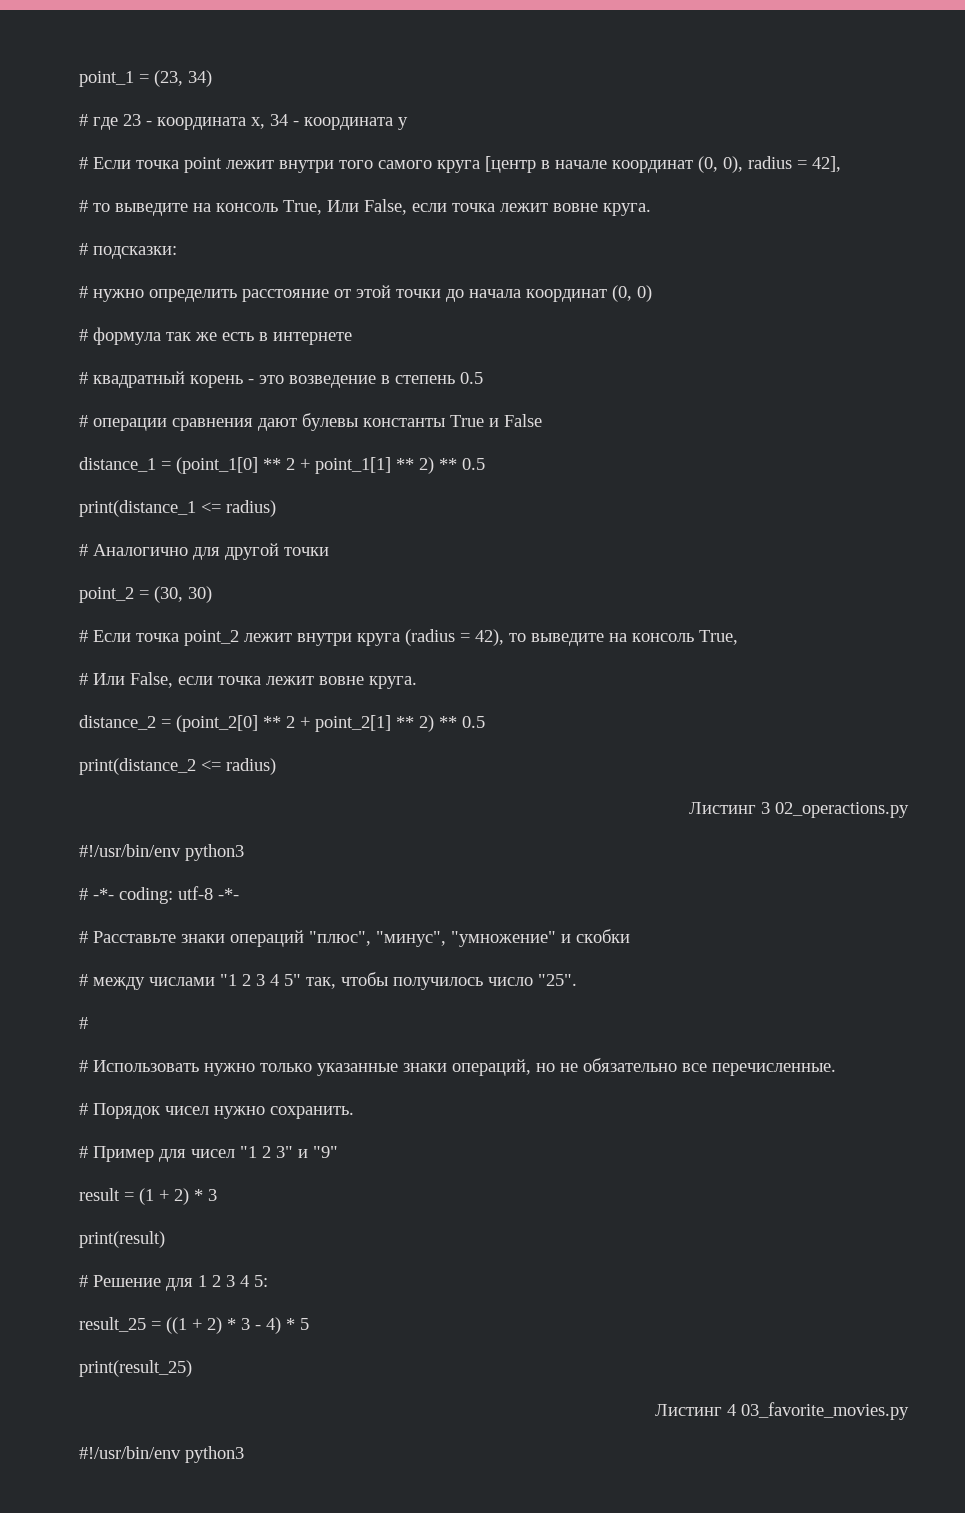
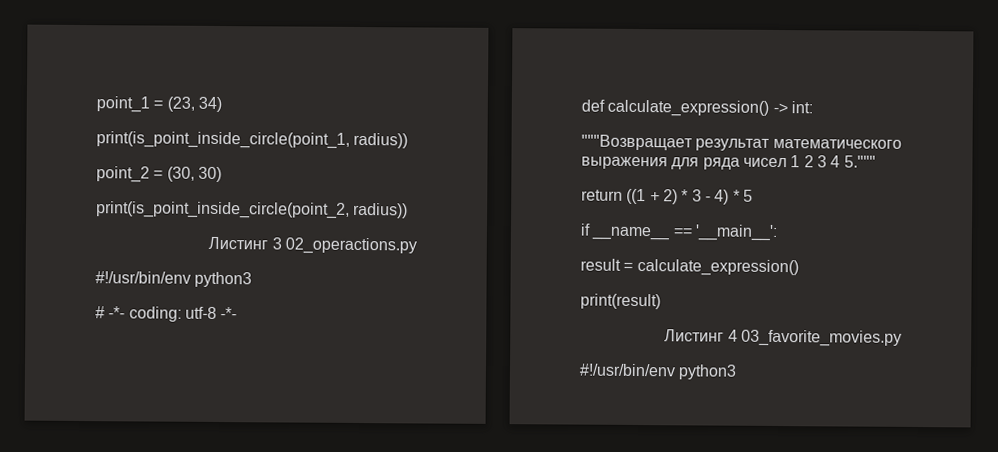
- # где 23 - координата х, 34 - координата у
- # Если точка point лежит внутри того самого круга [центр в начале координат (0, 0), radius = 42],
- # то выведите на консоль True, Или False, если точка лежит вовне круга.
- # подсказки:
- # нужно определить расстояние от этой точки до начала координат (0, 0)
- # формула так же есть в интернете
- # квадратный корень - это возведение в степень 0.5
- # операции сравнения дают булевы константы True и False
- distance_1 = (point_1[0] ** 2 + point_1[1] ** 2) ** 0.5
- print(distance_1 <= radius)
- # Аналогично для другой точки
+ print(is_point_inside_circle(point_1, radius))
  point_2 = (30, 30)
- # Если точка point_2 лежит внутри круга (radius = 42), то выведите на консоль True,
- # Или False, если точка лежит вовне круга.
- distance_2 = (point_2[0] ** 2 + point_2[1] ** 2) ** 0.5
- print(distance_2 <= radius)
+ print(is_point_inside_circle(point_2, radius))
- # Расставьте знаки операций "плюс", "минус", "умножение" и скобки
- # между числами "1 2 3 4 5" так, чтобы получилось число "25".
- #
- # Использовать нужно только указанные знаки операций, но не обязательно все перечисленные.
- # Порядок чисел нужно сохранить.
- # Пример для чисел "1 2 3" и "9"
- result = (1 + 2) * 3
- print(result)
- # Решение для 1 2 3 4 5:
- result_25 = ((1 + 2) * 3 - 4) * 5
+ def calculate_expression() -> int:
+ """Возвращает результат математического выражения для ряда чисел 1 2 3 4 5."""
+ return ((1 + 2) * 3 - 4) * 5
- print(result_25)
+ if __name__ == '__main__':
+ result = calculate_expression()
+ print(result)

